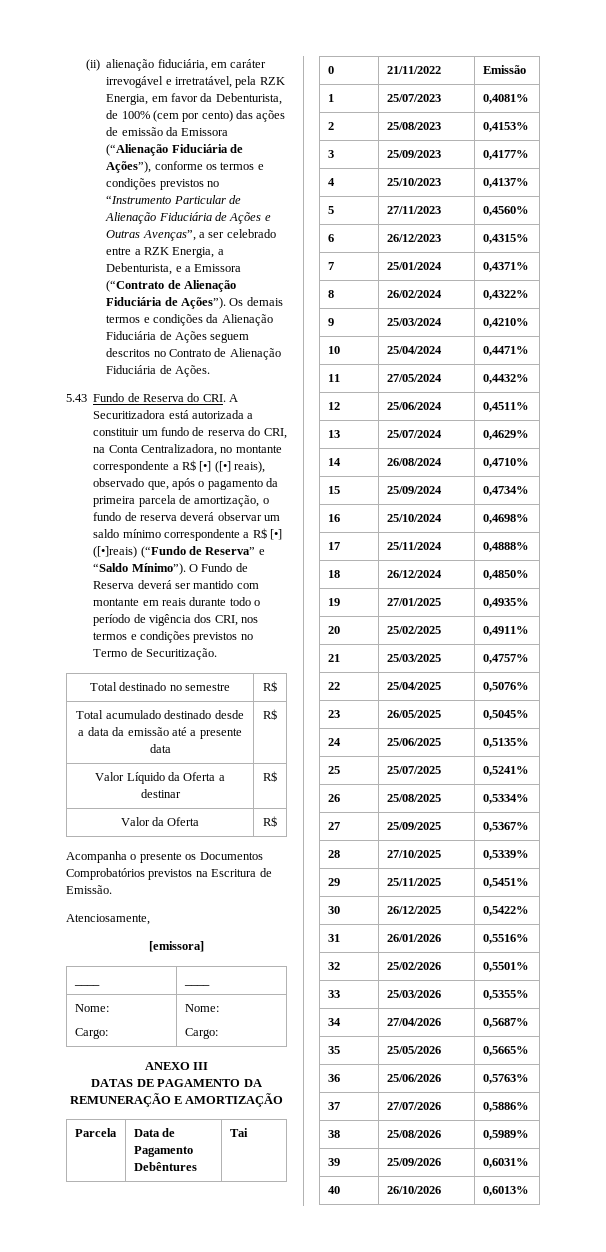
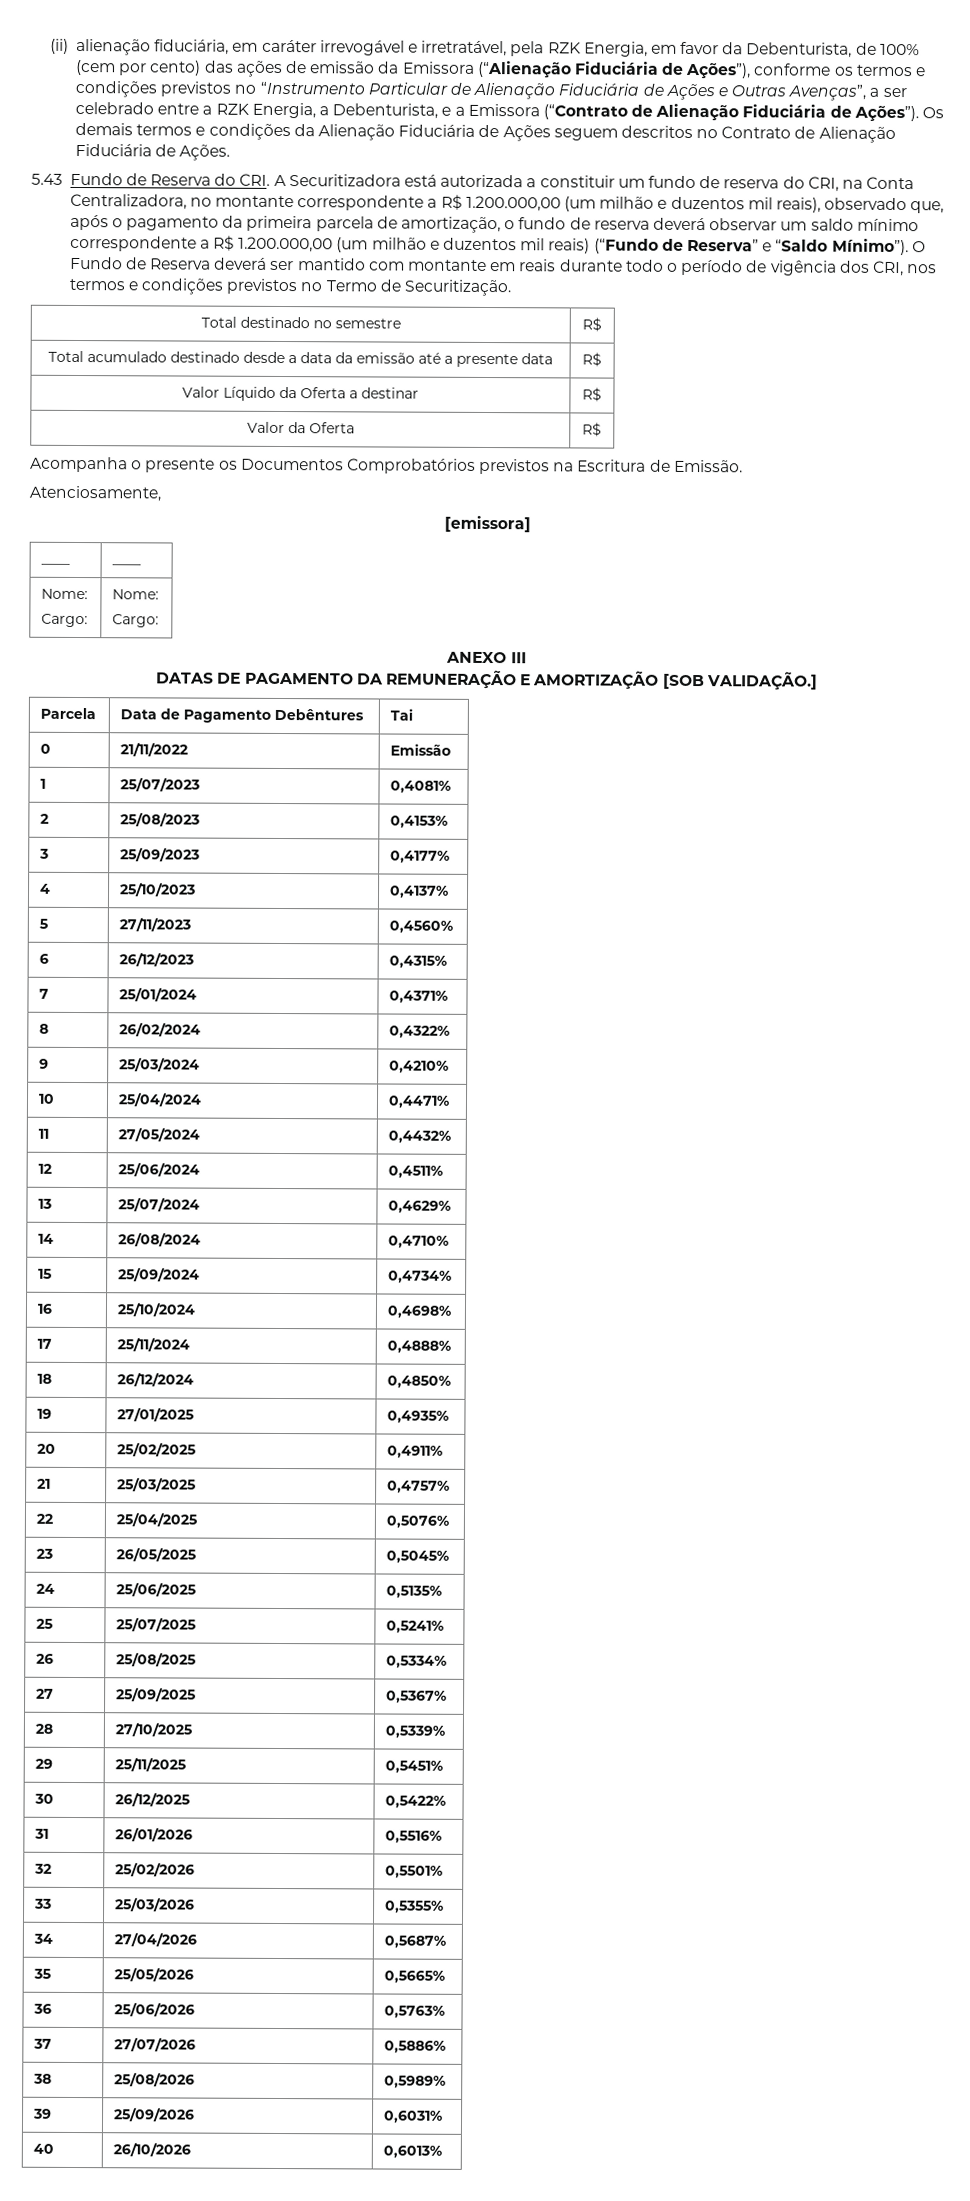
- 5.43 Fundo de Reserva do CRI. A Securitizadora está autorizada a constituir um fundo de reserva do CRI, na Conta Centralizadora, no montante correspondente a R$ [•] ([•] reais), observado que, após o pagamento da primeira parcela de amortização, o fundo de reserva deverá observar um saldo mínimo correspondente a R$ [•] ([•]reais) (“Fundo de Reserva” e “Saldo Mínimo”).
+ 5.43 Fundo de Reserva do CRI. A Securitizadora está autorizada a constituir um fundo de reserva do CRI, na Conta Centralizadora, no montante correspondente a R$ 1.200.000,00 (um milhão e duzentos mil reais), observado que, após o pagamento da primeira parcela de amortização, o fundo de reserva deverá observar um saldo mínimo correspondente a R$ 1.200.000,00 (um milhão e duzentos mil reais) (“Fundo de Reserva” e “Saldo Mínimo”).
- DATAS DE PAGAMENTO DA REMUNERAÇÃO E AMORTIZAÇÃO
+ DATAS DE PAGAMENTO DA REMUNERAÇÃO E AMORTIZAÇÃO [SOB VALIDAÇÃO.]

